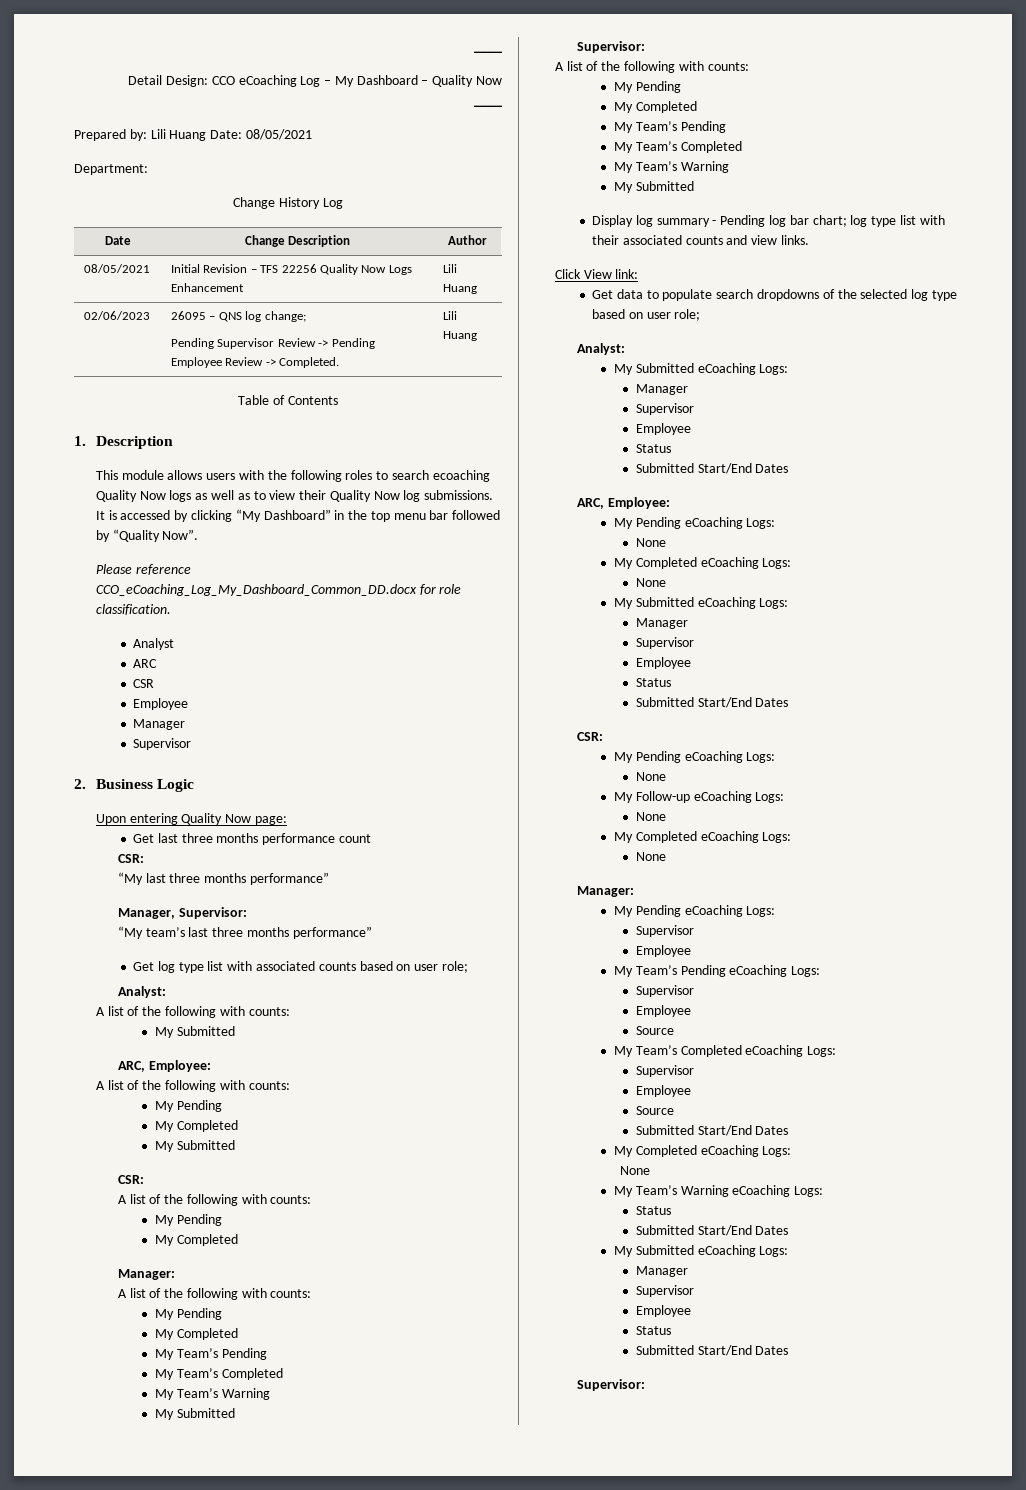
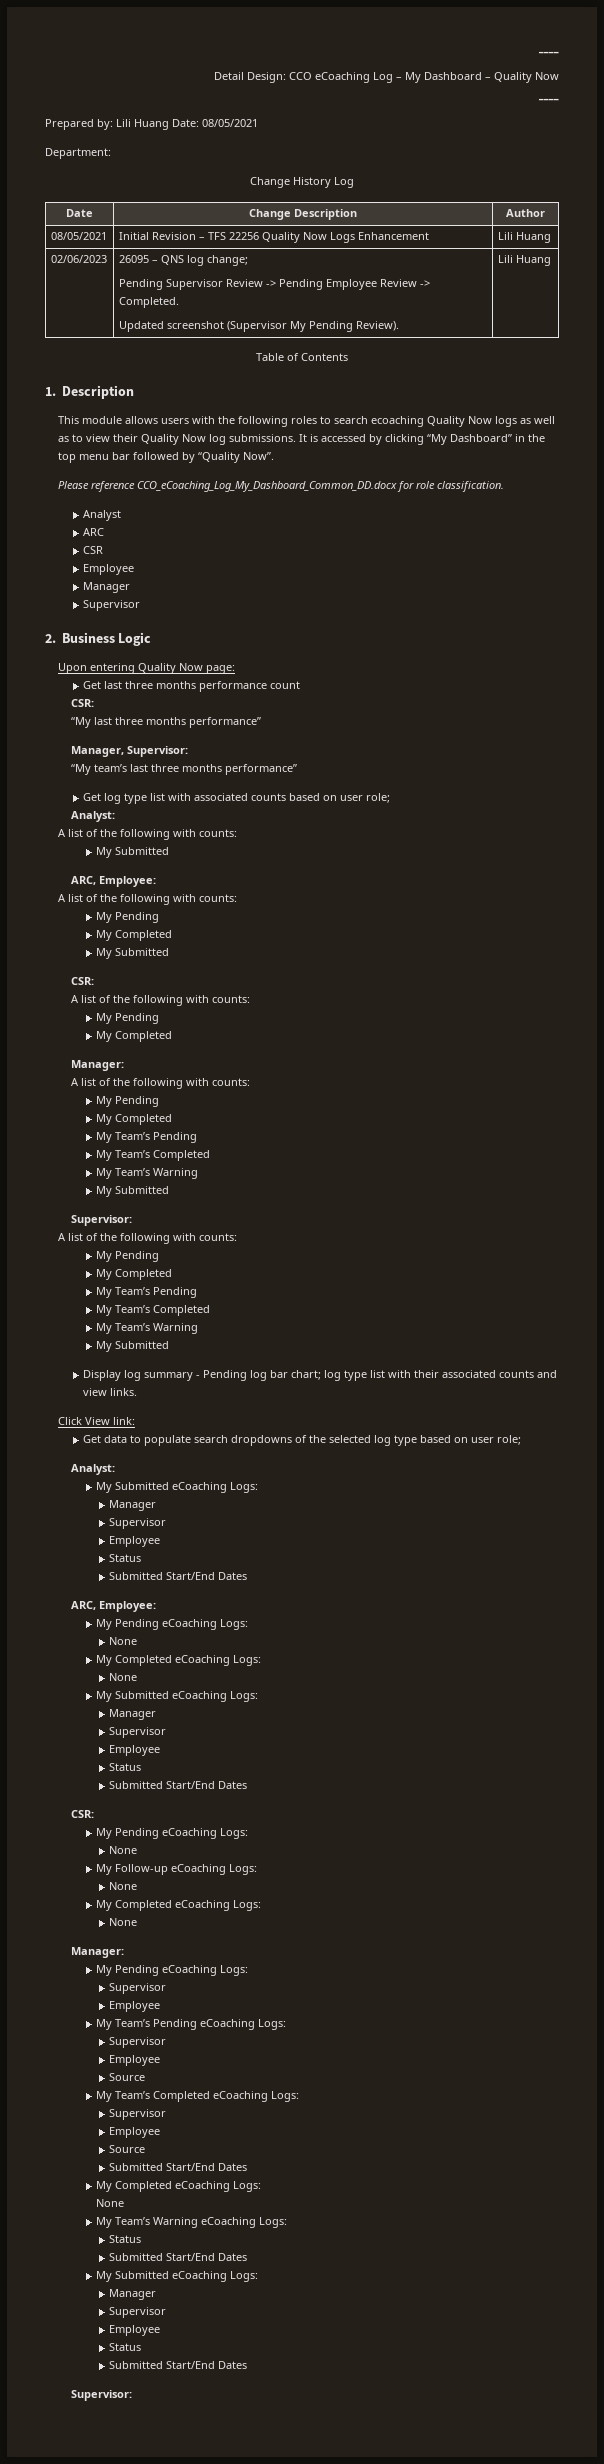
  02/06/2023 | 26095 – QNS log change;
- Pending Supervisor Review -> Pending Employee Review -> Completed. | Lili Huang
+ Pending Supervisor Review -> Pending Employee Review -> Completed.
+ Updated screenshot (Supervisor My Pending Review). | Lili Huang

